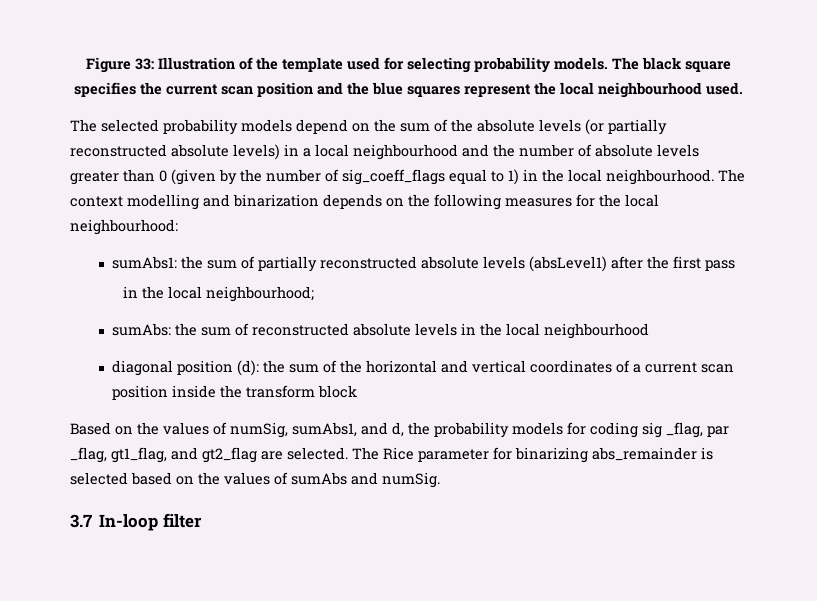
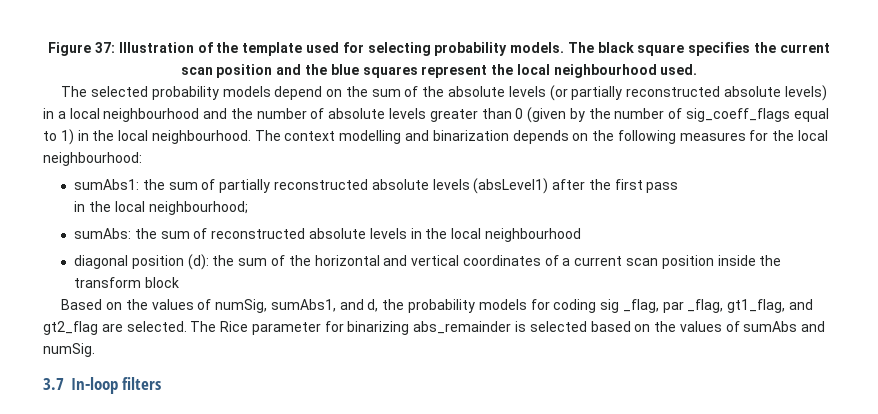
- Figure 33: Illustration of the template used for selecting probability models.
+ Figure 37: Illustration of the template used for selecting probability models.
- 3.7 In-loop filter
+ 3.7 In-loop filters

